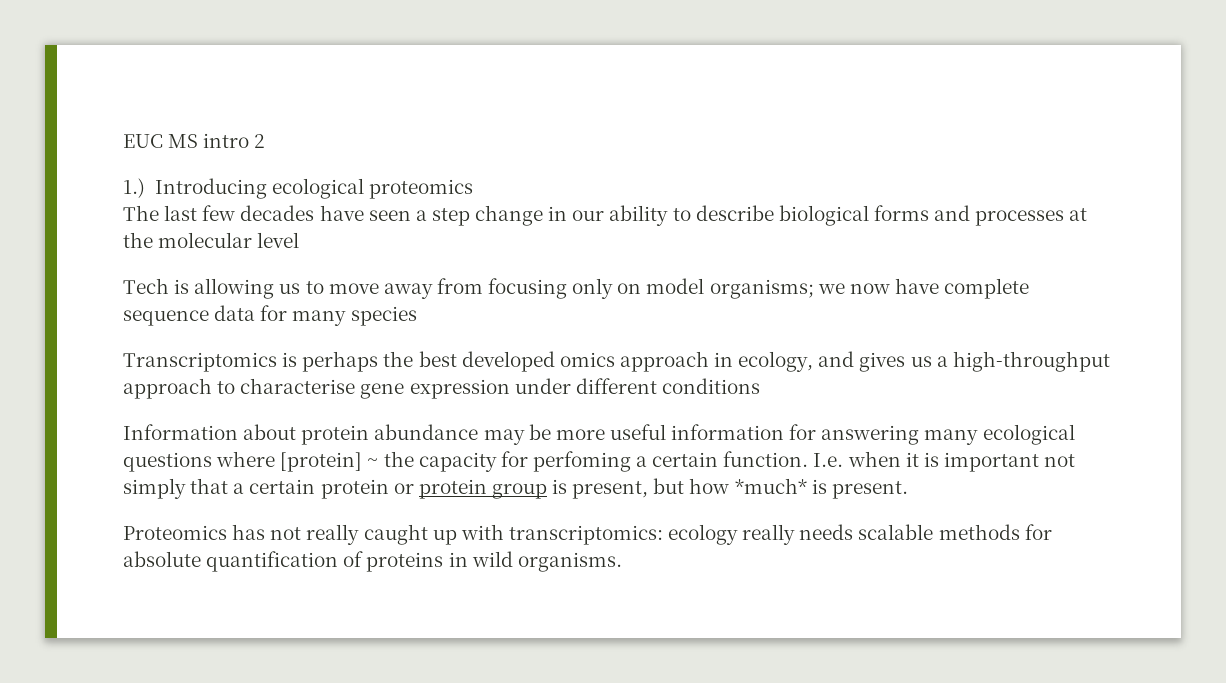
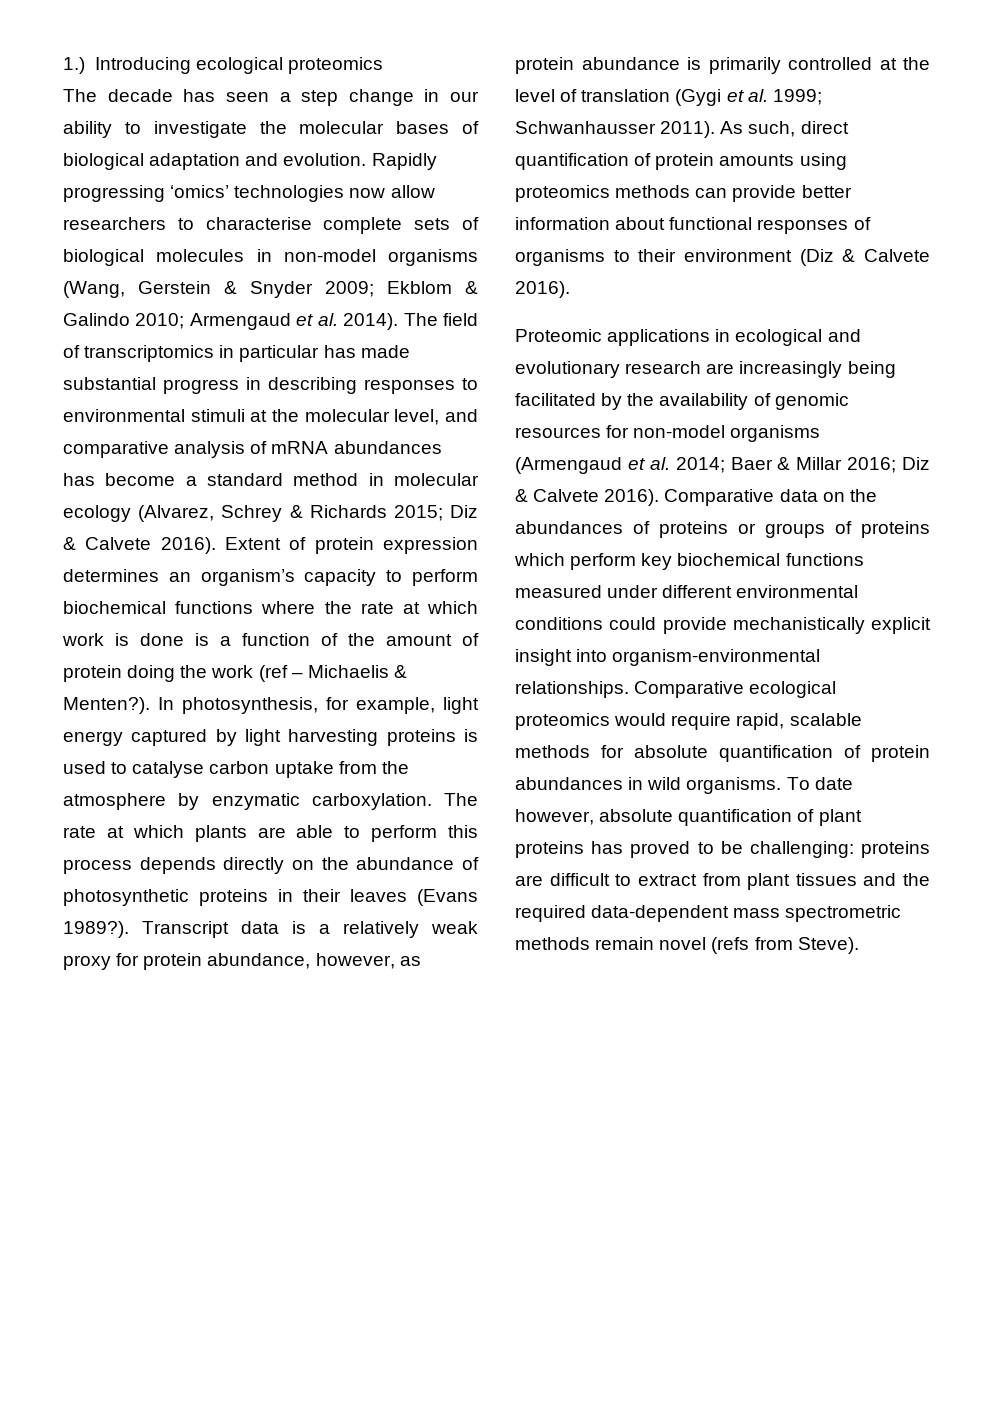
- EUC MS intro 2
- The last few decades have seen a step change in our ability to describe biological forms and processes at the molecular level
- Tech is allowing us to move away from focusing only on model organisms; we now have complete sequence data for many species
- Transcriptomics is perhaps the best developed omics approach in ecology, and gives us a high-throughput approach to characterise gene expression under different conditions
- Information about protein abundance may be more useful information for answering many ecological questions where [protein] ~ the capacity for perfoming a certain function. I.e. when it is important not simply that a certain protein or protein group is present, but how *much* is present.
- Proteomics has not really caught up with transcriptomics: ecology really needs scalable methods for absolute quantification of proteins in wild organisms.
+ The decade has seen a step change in our ability to investigate the molecular bases of biological adaptation and evolution. Rapidly progressing ‘omics’ technologies now allow researchers to characterise complete sets of biological molecules in non-model organisms (Wang, Gerstein & Snyder 2009; Ekblom & Galindo 2010; Armengaud et al. 2014). The field of transcriptomics in particular has made substantial progress in describing responses to environmental stimuli at the molecular level, and comparative analysis of mRNA abundances has become a standard method in molecular ecology (Alvarez, Schrey & Richards 2015; Diz & Calvete 2016). Extent of protein expression determines an organism’s capacity to perform biochemical functions where the rate at which work is done is a function of the amount of protein doing the work (ref – Michaelis & Menten?). In photosynthesis, for example, light energy captured by light harvesting proteins is used to catalyse carbon uptake from the atmosphere by enzymatic carboxylation. The rate at which plants are able to perform this process depends directly on the abundance of photosynthetic proteins in their leaves (Evans 1989?). Transcript data is a relatively weak proxy for protein abundance, however, as protein abundance is primarily controlled at the level of translation (Gygi et al. 1999; Schwanhausser 2011). As such, direct quantification of protein amounts using proteomics methods can provide better information about functional responses of organisms to their environment (Diz & Calvete 2016).
+ Proteomic applications in ecological and evolutionary research are increasingly being facilitated by the availability of genomic resources for non-model organisms (Armengaud et al. 2014; Baer & Millar 2016; Diz & Calvete 2016). Comparative data on the abundances of proteins or groups of proteins which perform key biochemical functions measured under different environmental conditions could provide mechanistically explicit insight into organism-environmental relationships. Comparative ecological proteomics would require rapid, scalable methods for absolute quantification of protein abundances in wild organisms.
+ To date however, absolute quantification of plant proteins has proved to be challenging: proteins are difficult to extract from plant tissues and the required data-dependent mass spectrometric methods remain novel (refs from Steve).

